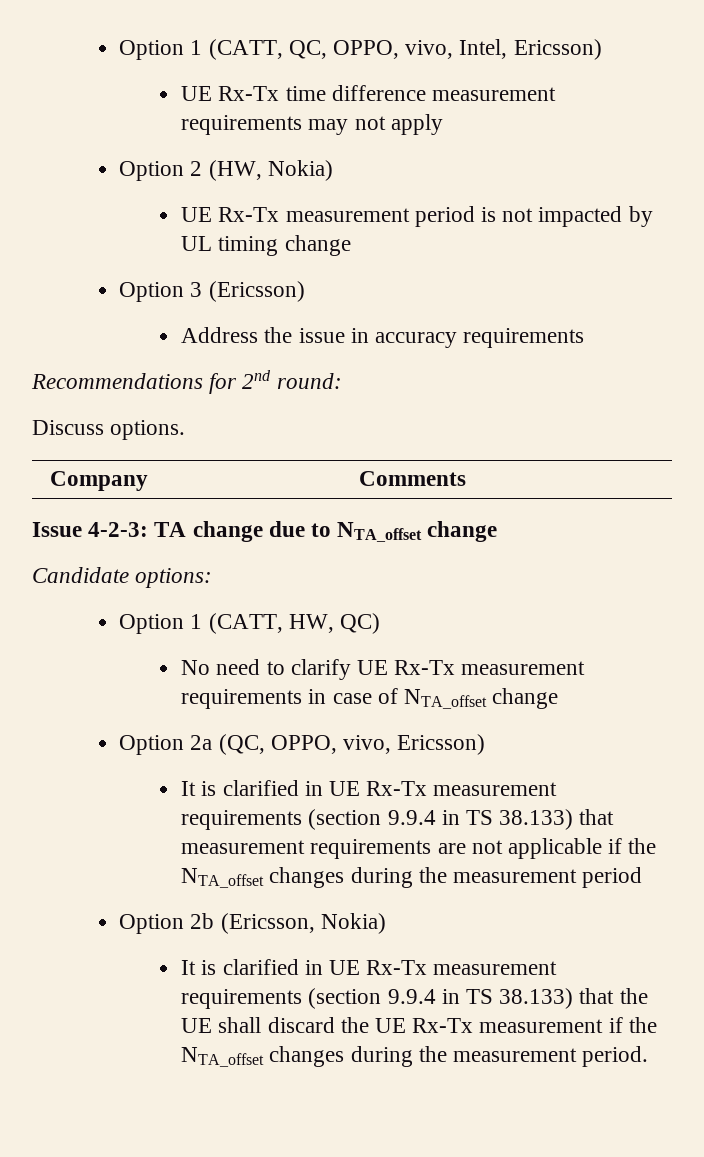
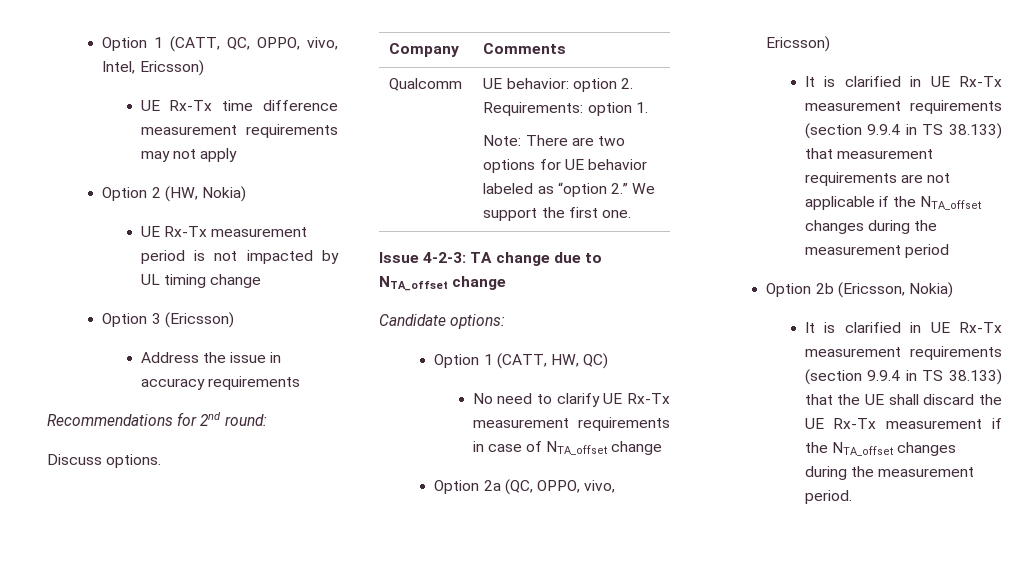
+ Qualcomm | UE behavior: option 2. Requirements: option 1.
+ Note: There are two options for UE behavior labeled as “option 2.” We support the first one.

